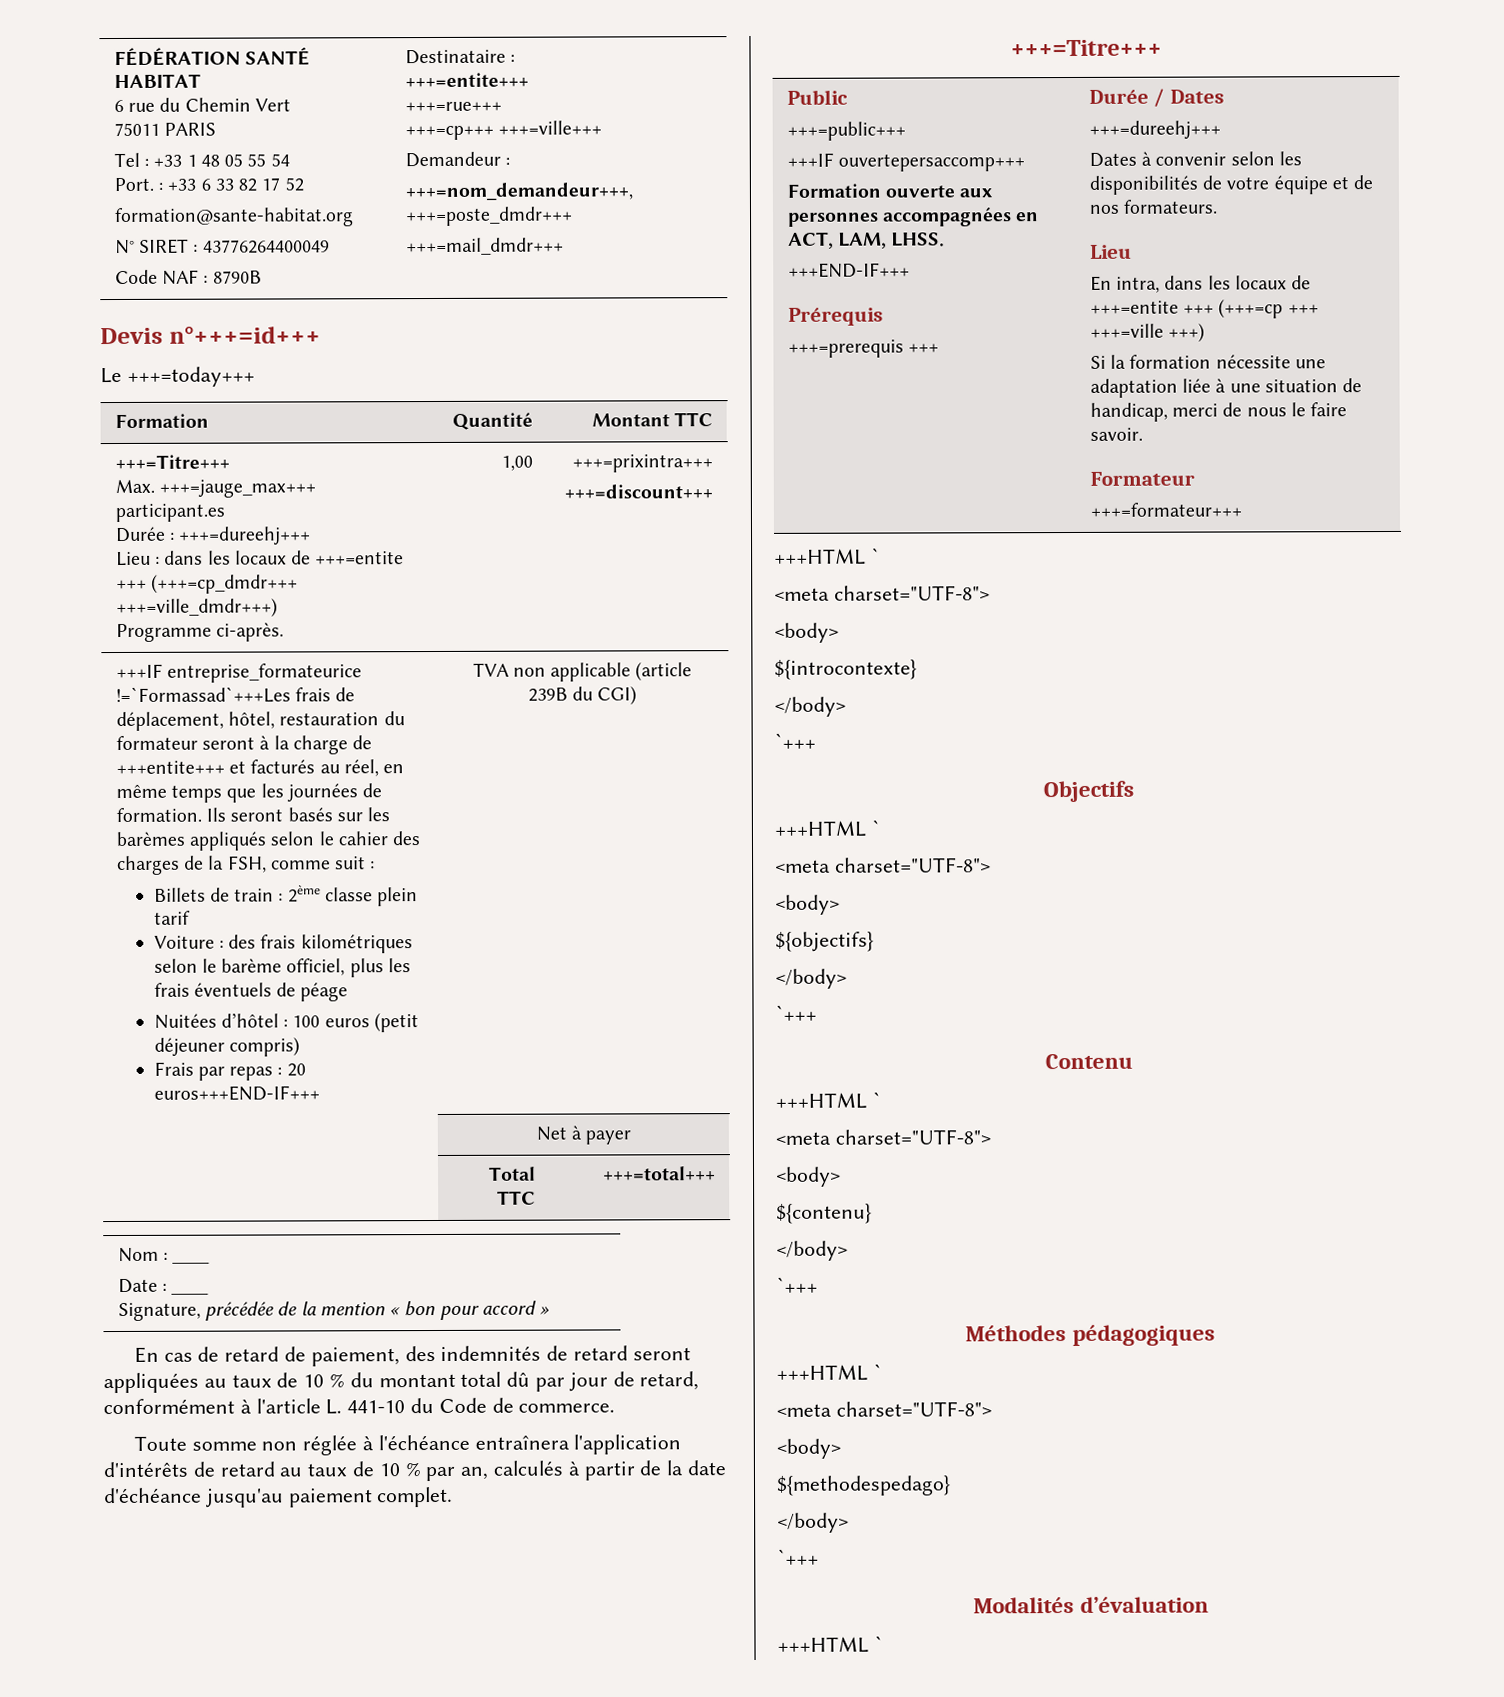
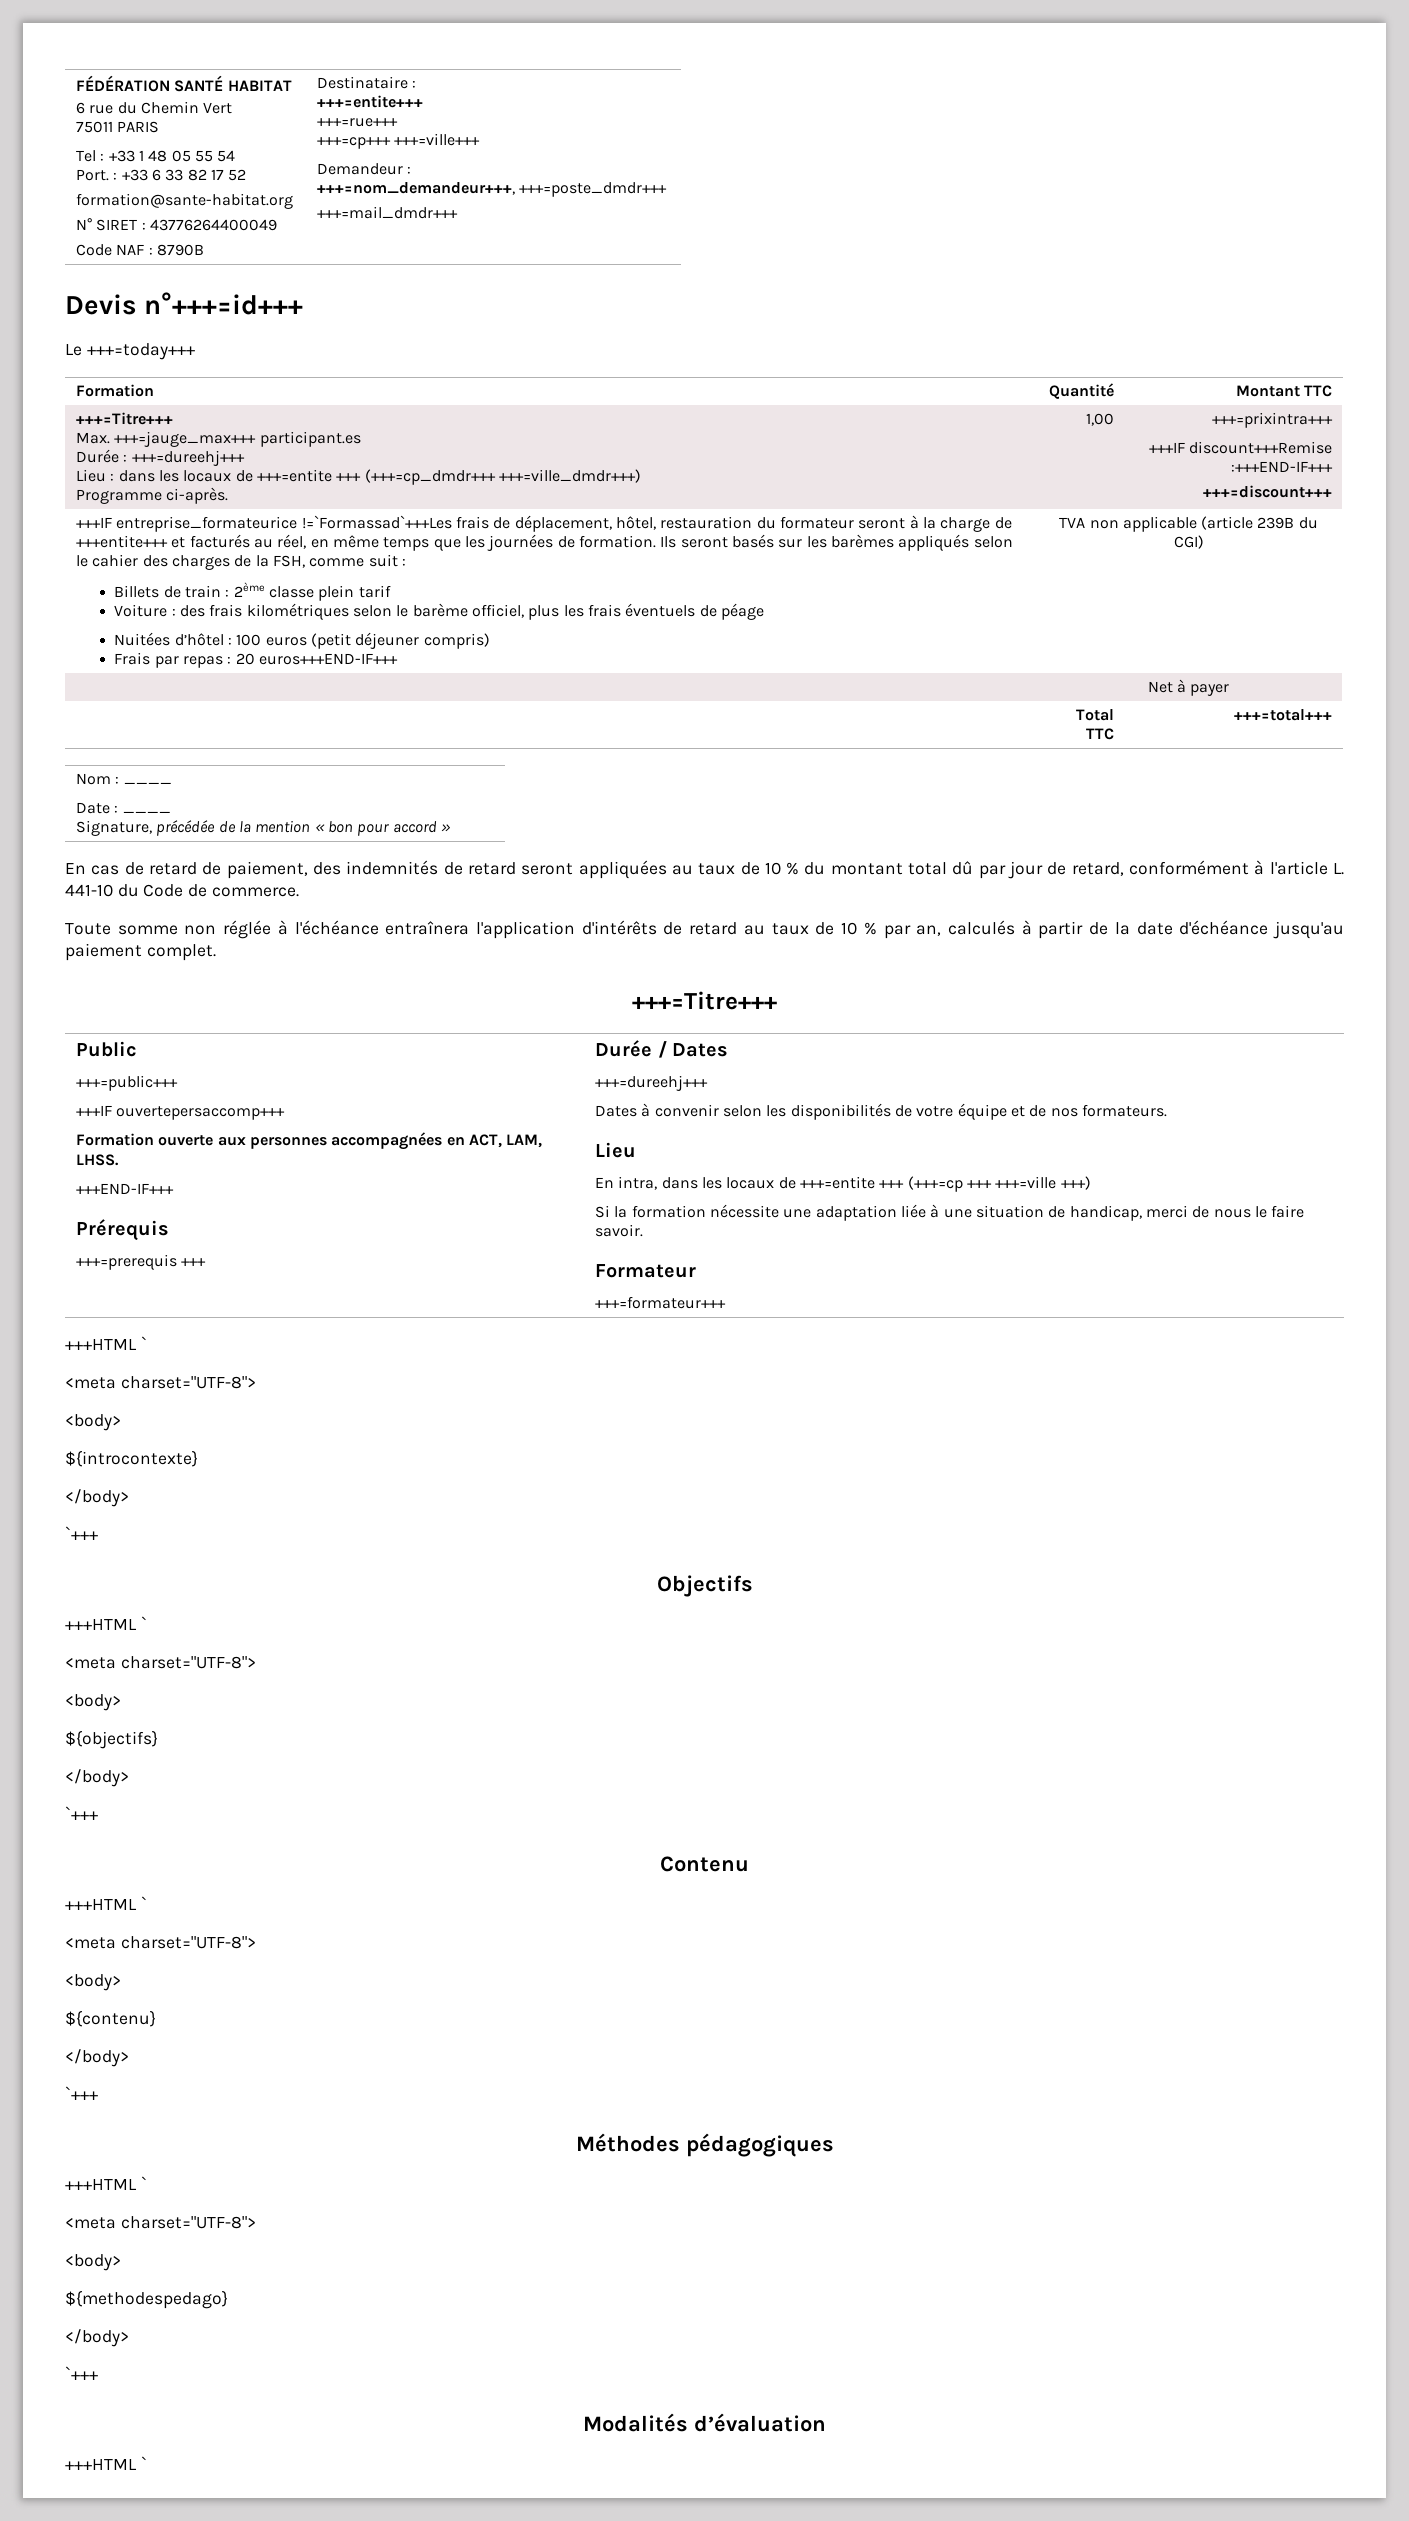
  Formation | Quantité | Montant TTC
  +++=Titre+++
  Max. +++=jauge_max+++ participant.es
  Durée : +++=dureehj+++
  Lieu : dans les locaux de +++=entite +++ (+++=cp_dmdr+++ +++=ville_dmdr+++)
  Programme ci-après. | 1,00 | +++=prixintra+++
+ +++IF discount+++Remise :+++END-IF+++

